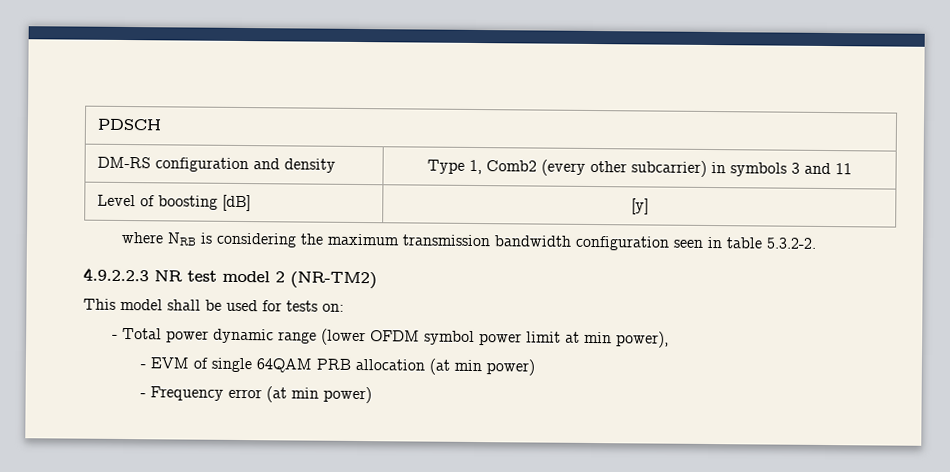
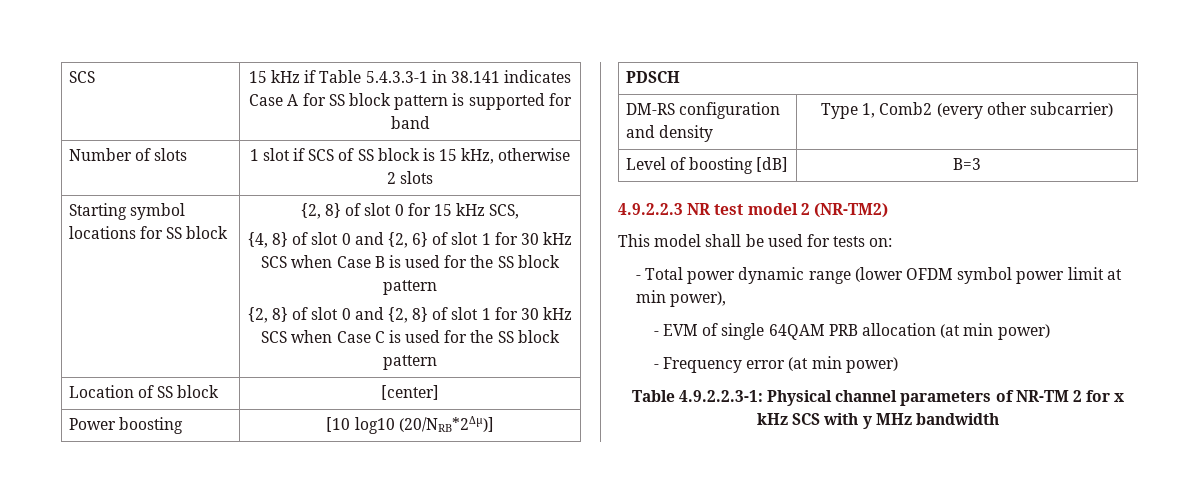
+ SCS | 15 kHz if Table 5.4.3.3-1 in 38.141 indicates Case A for SS block pattern is supported for band
+ Number of slots | 1 slot if SCS of SS block is 15 kHz, otherwise 2 slots
+ Starting symbol locations for SS block | {2, 8} of slot 0 for 15 kHz SCS,
+ {4, 8} of slot 0 and {2, 6} of slot 1 for 30 kHz SCS when Case B is used for the SS block pattern
+ {2, 8} of slot 0 and {2, 8} of slot 1 for 30 kHz SCS when Case C is used for the SS block pattern
+ Location of SS block | [center]
+ Power boosting | [10 log10 (20/NRB*2Δµ)]
- DM-RS configuration and density | Type 1, Comb2 (every other subcarrier) in symbols 3 and 11
+ DM-RS configuration and density | Type 1, Comb2 (every other subcarrier)
- Level of boosting [dB] | [y]
- where NRB is considering the maximum transmission bandwidth configuration seen in table 5.3.2-2.
+ Level of boosting [dB] | B=3
+ Table 4.9.2.2.3-1: Physical channel parameters of NR-TM 2 for x kHz SCS with y MHz bandwidth

